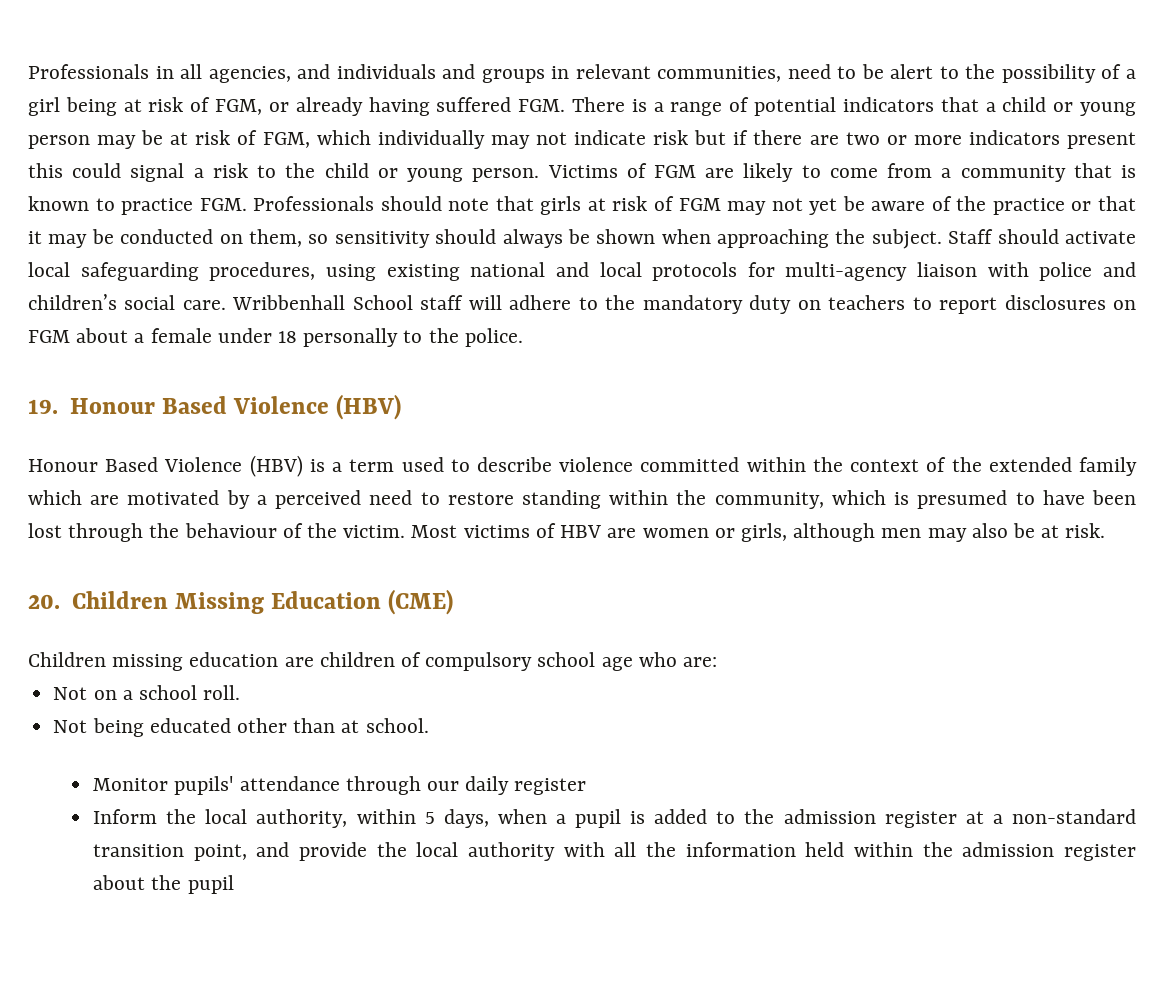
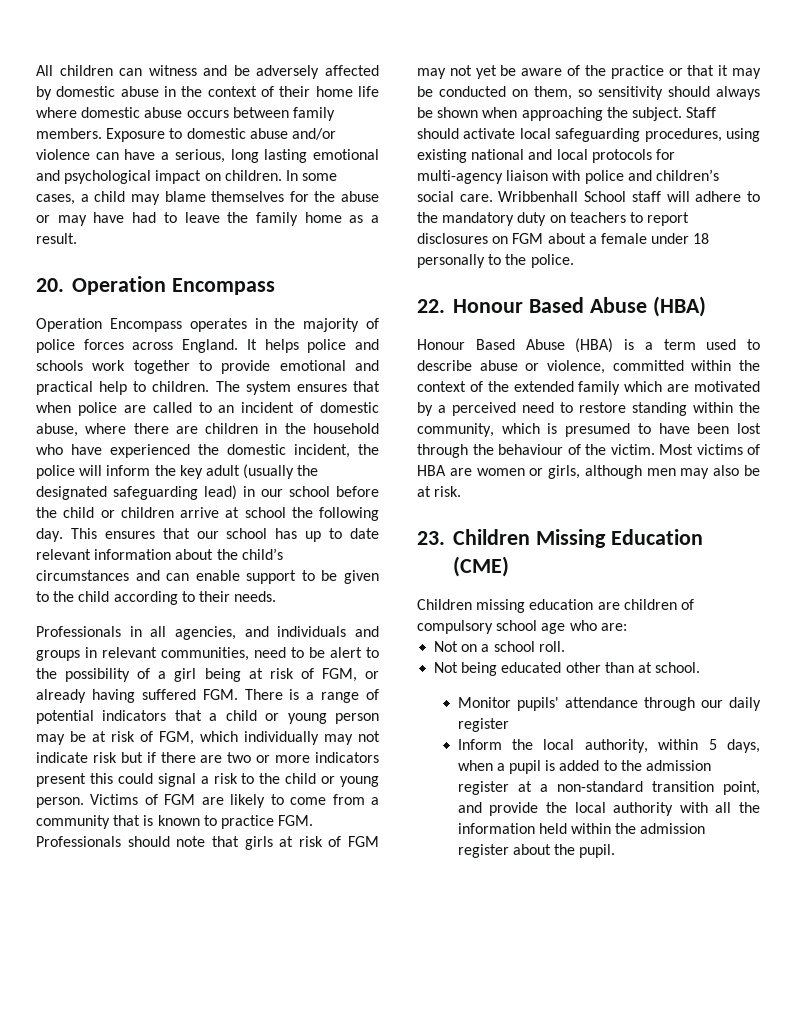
+ All children can witness and be adversely affected by domestic abuse in the context of their home life where domestic abuse occurs between family members. Exposure to domestic abuse and/or violence can have a serious, long lasting emotional and psychological impact on children. In some cases, a child may blame themselves for the abuse or may have had to leave the family home as a result.
+ 20. Operation Encompass
+ Operation Encompass operates in the majority of police forces across England. It helps police and schools work together to provide emotional and practical help to children. The system ensures that when police are called to an incident of domestic abuse, where there are children in the household who have experienced the domestic incident, the police will inform the key adult (usually the designated safeguarding lead) in our school before the child or children arrive at school the following day. This ensures that our school has up to date relevant information about the child’s circumstances and can enable support to be given to the child according to their needs.
- 19. Honour Based Violence (HBV)
- Honour Based Violence (HBV) is a term used to describe violence committed within the context of the extended family which are motivated by a perceived need to restore standing within the community, which is presumed to have been lost through the behaviour of the victim.
+ 22. Honour Based Abuse (HBA)
+ Honour Based Abuse (HBA) is a term used to describe abuse or violence, committed within the context of the extended family which are motivated by a perceived need to restore standing within the community, which is presumed to have been lost through the behaviour of the victim.
- Most victims of HBV are women or girls, although men may also be at risk.
+ Most victims of HBA are women or girls, although men may also be at risk.
- 20. Children Missing Education (CME)
+ 23. Children Missing Education (CME)
- Inform the local authority, within 5 days, when a pupil is added to the admission register at a non-standard transition point, and provide the local authority with all the information held within the admission register about the pupil
+ Inform the local authority, within 5 days, when a pupil is added to the admission register at a non-standard transition point, and provide the local authority with all the information held within the admission register about the pupil.

